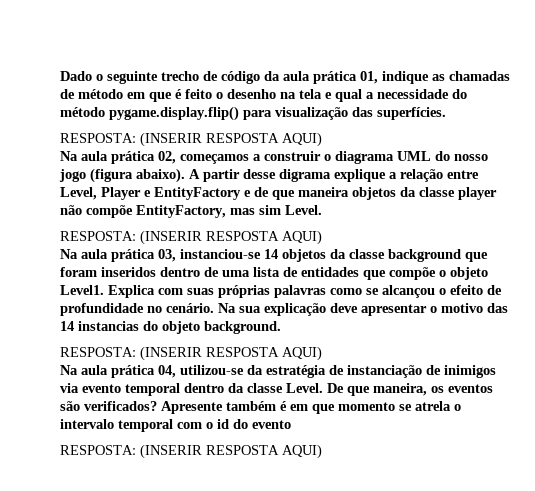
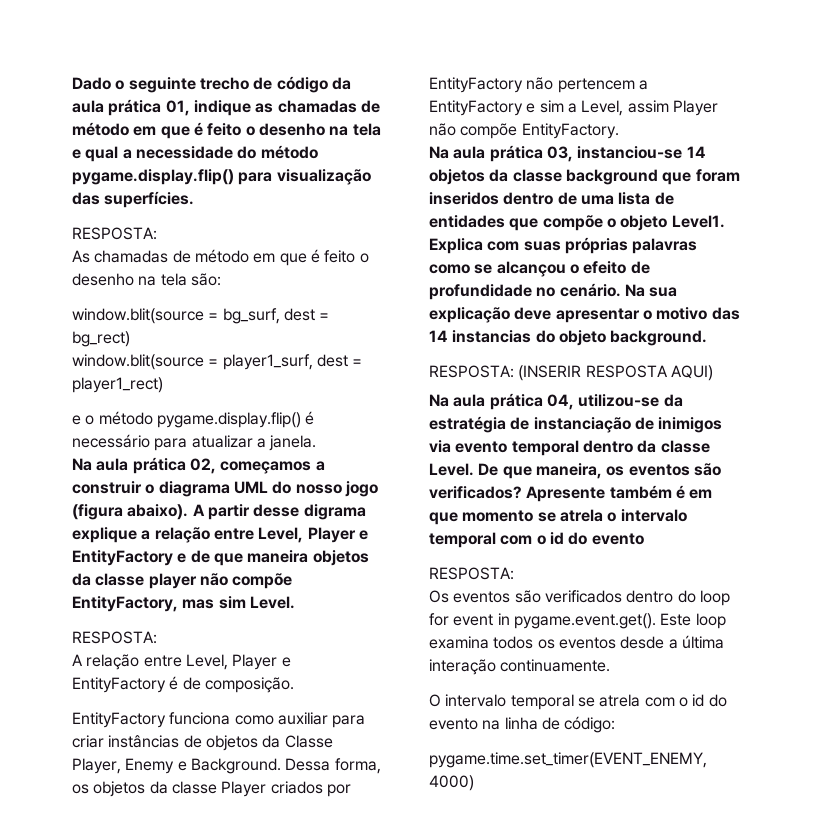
  Dado o seguinte trecho de código da aula prática 01, indique as chamadas de método em que é feito o desenho na tela e qual a necessidade do método pygame.display.flip() para visualização das superfícies.
- RESPOSTA: (INSERIR RESPOSTA AQUI)
+ RESPOSTA:
+ As chamadas de método em que é feito o desenho na tela são:
+ window.blit(source = bg_surf, dest = bg_rect)
+ window.blit(source = player1_surf, dest = player1_rect)
+ e o método pygame.display.flip() é necessário para atualizar a janela.
  A partir desse digrama explique a relação entre Level, Player e EntityFactory e de que maneira objetos da classe player não compõe EntityFactory, mas sim Level.
- RESPOSTA: (INSERIR RESPOSTA AQUI)
+ RESPOSTA:
+ A relação entre Level, Player e EntityFactory é de composição.
+ EntityFactory funciona como auxiliar para criar instâncias de objetos da Classe Player, Enemy e Background. Dessa forma, os objetos da classe Player criados por EntityFactory não pertencem a EntityFactory e sim a Level, assim Player não compõe EntityFactory.
  Apresente também é em que momento se atrela o intervalo temporal com o id do evento
- RESPOSTA: (INSERIR RESPOSTA AQUI)
+ RESPOSTA:
+ Os eventos são verificados dentro do loop for event in pygame.event.get(). Este loop examina todos os eventos desde a última interação continuamente.
+ O intervalo temporal se atrela com o id do evento na linha de código:
+ pygame.time.set_timer(EVENT_ENEMY, 4000)

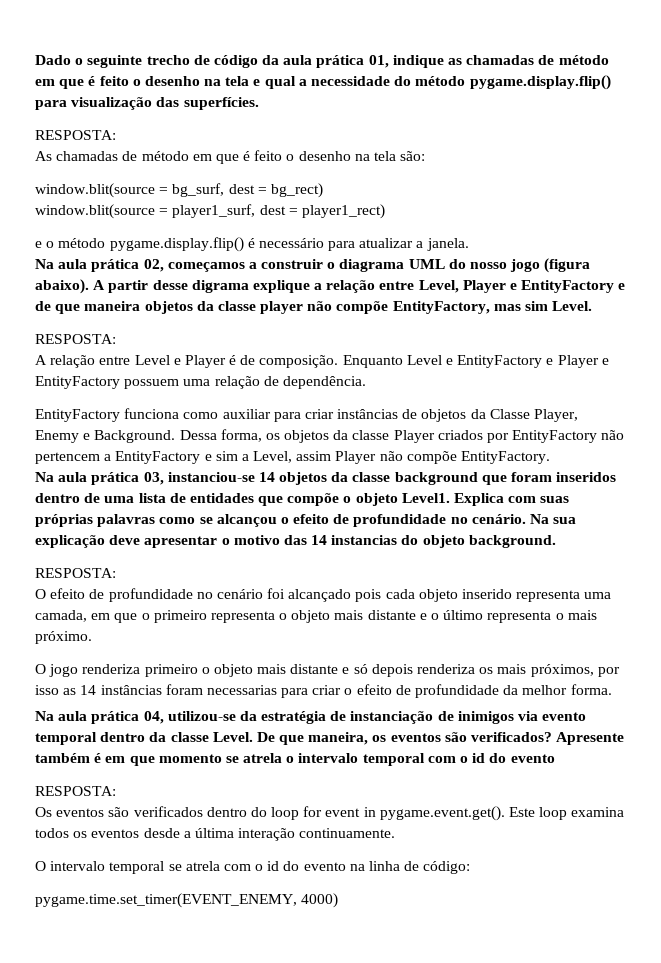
- A relação entre Level, Player e EntityFactory é de composição.
+ A relação entre Level e Player é de composição. Enquanto Level e EntityFactory e Player e EntityFactory possuem uma relação de dependência.
  Na sua explicação deve apresentar o motivo das 14 instancias do objeto background.
- RESPOSTA: (INSERIR RESPOSTA AQUI)
+ RESPOSTA:
+ O efeito de profundidade no cenário foi alcançado pois cada objeto inserido representa uma camada, em que o primeiro representa o objeto mais distante e o último representa o mais próximo.
+ O jogo renderiza primeiro o objeto mais distante e só depois renderiza os mais próximos, por isso as 14 instâncias foram necessarias para criar o efeito de profundidade da melhor forma.

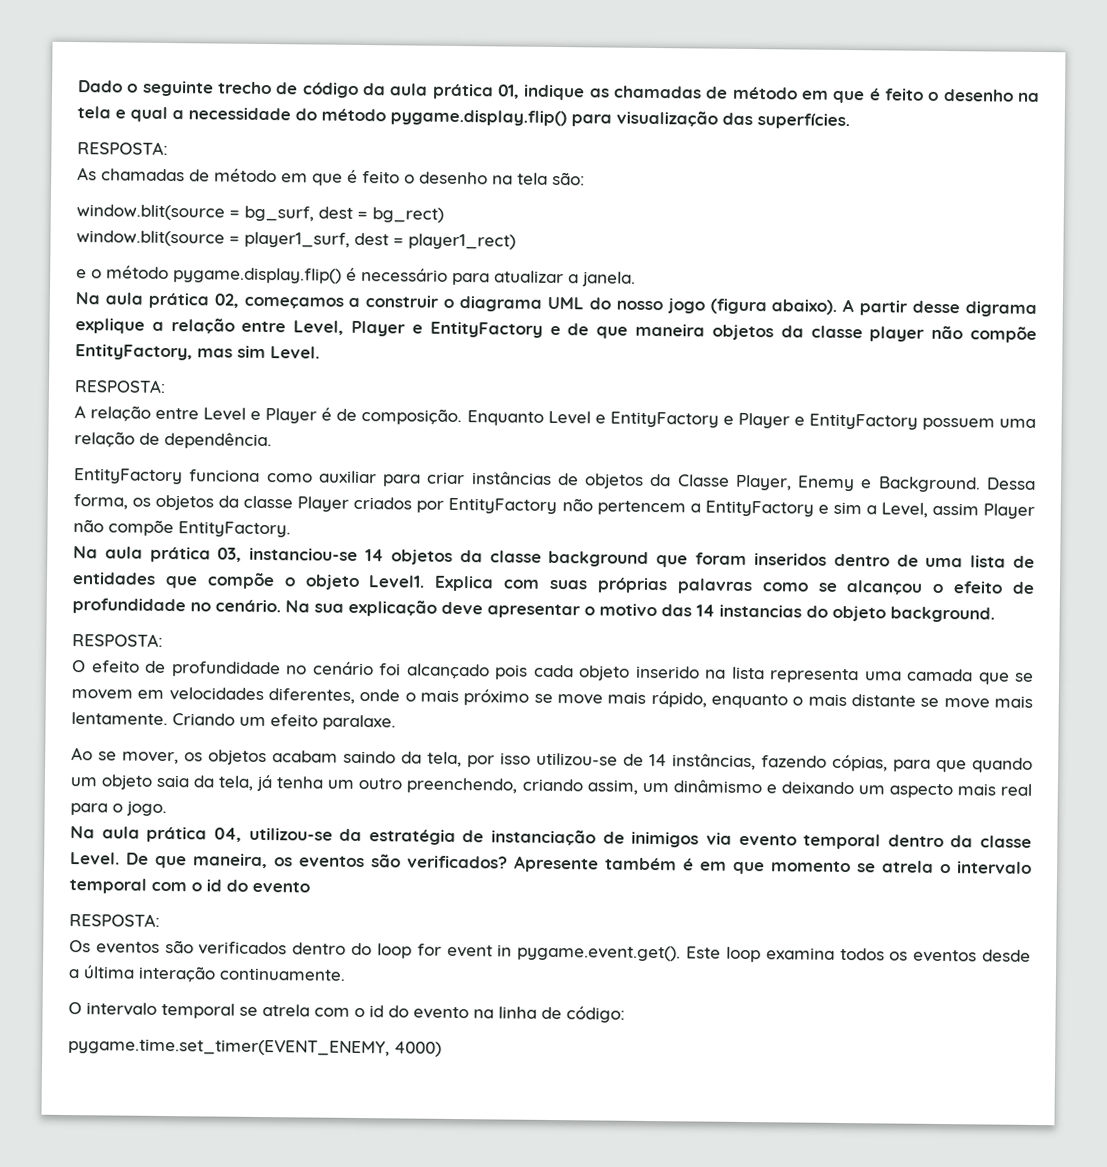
- O efeito de profundidade no cenário foi alcançado pois cada objeto inserido representa uma camada, em que o primeiro representa o objeto mais distante e o último representa o mais próximo.
- O jogo renderiza primeiro o objeto mais distante e só depois renderiza os mais próximos, por isso as 14 instâncias foram necessarias para criar o efeito de profundidade da melhor forma.
+ O efeito de profundidade no cenário foi alcançado pois cada objeto inserido na lista representa uma camada que se movem em velocidades diferentes, onde o mais próximo se move mais rápido, enquanto o mais distante se move mais lentamente. Criando um efeito paralaxe.
+ Ao se mover, os objetos acabam saindo da tela, por isso utilizou-se de 14 instâncias, fazendo cópias, para que quando um objeto saia da tela, já tenha um outro preenchendo, criando assim, um dinâmismo e deixando um aspecto mais real para o jogo.

